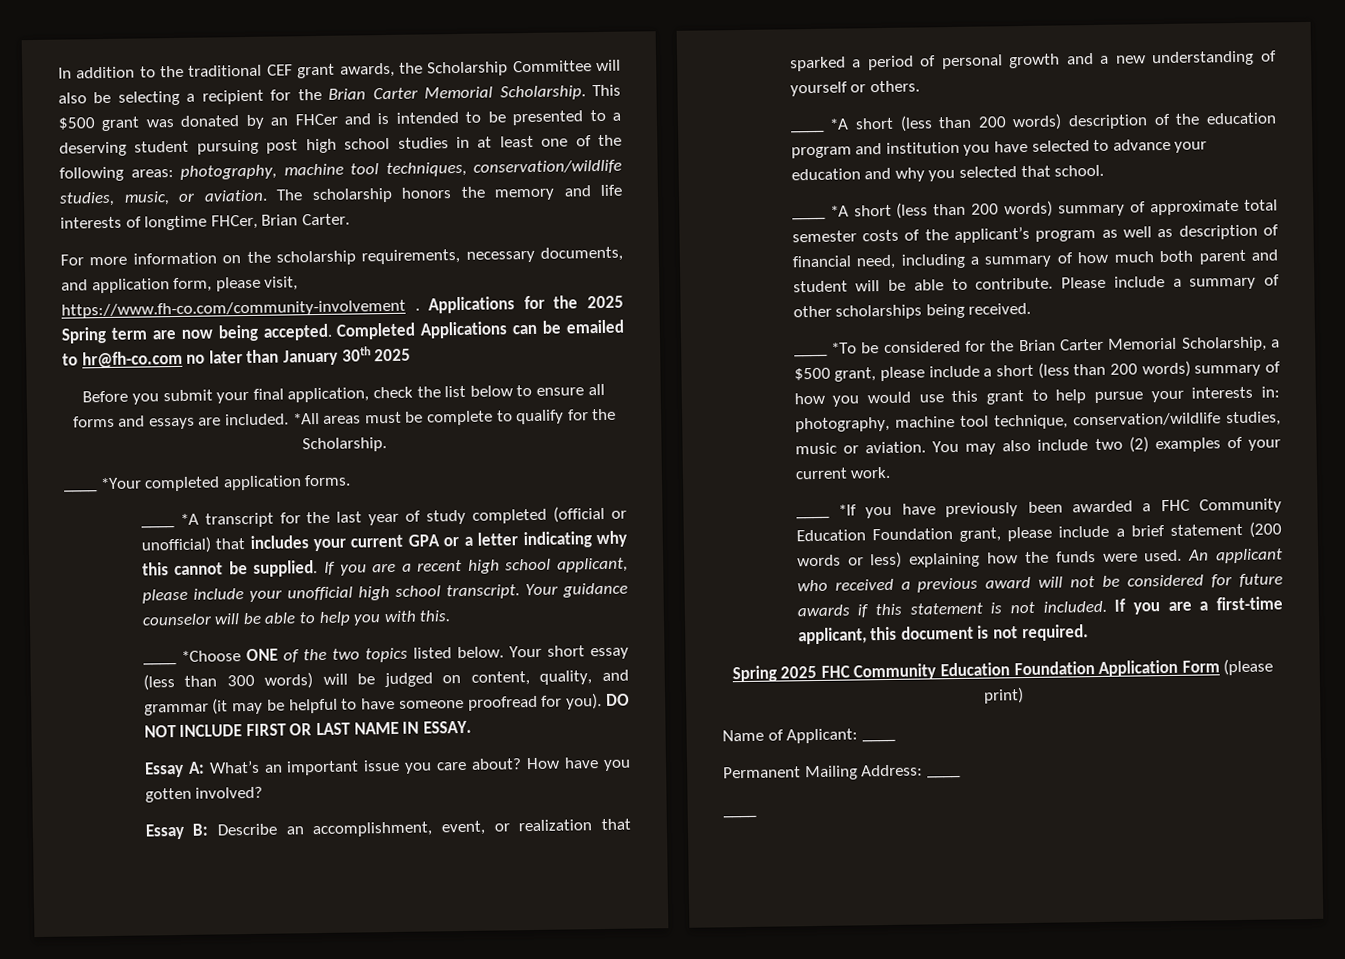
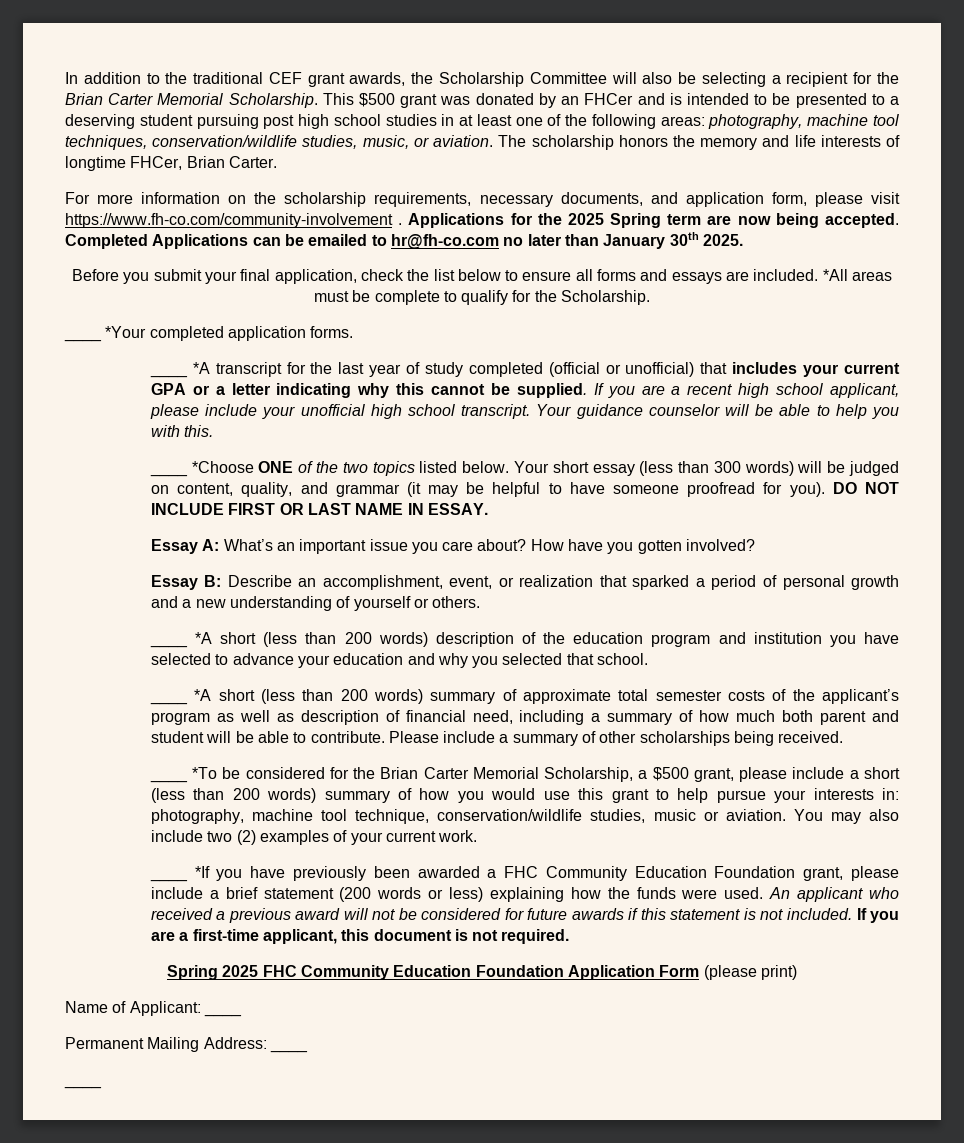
- For more information on the scholarship requirements, necessary documents, and application form, please visit, https://www.fh-co.com/community-involvement .
+ For more information on the scholarship requirements, necessary documents, and application form, please visit https://www.fh-co.com/community-involvement .
- Completed Applications can be emailed to hr@fh-co.com no later than January 30th 2025
+ Completed Applications can be emailed to hr@fh-co.com no later than January 30th 2025.

